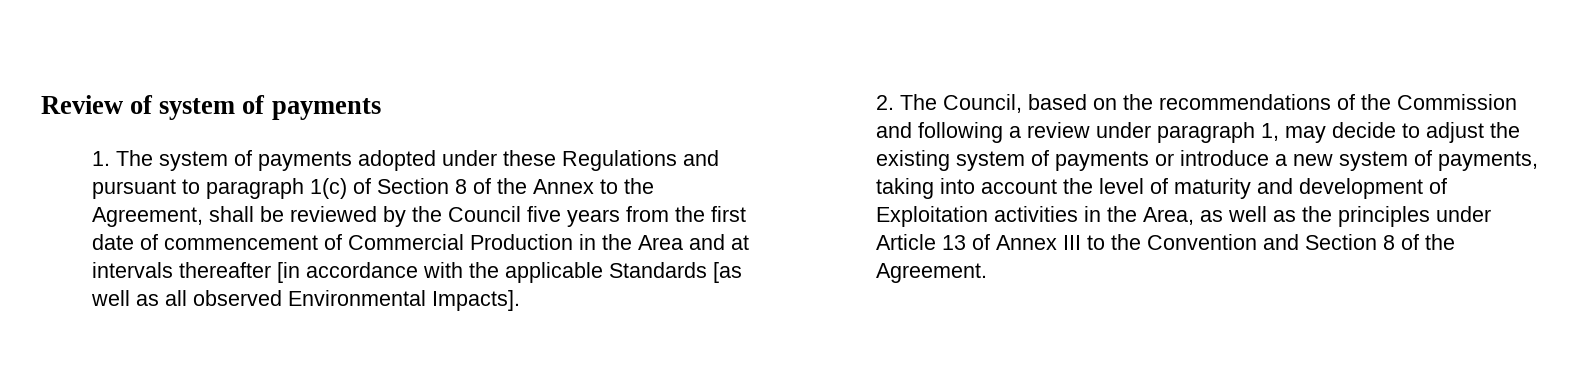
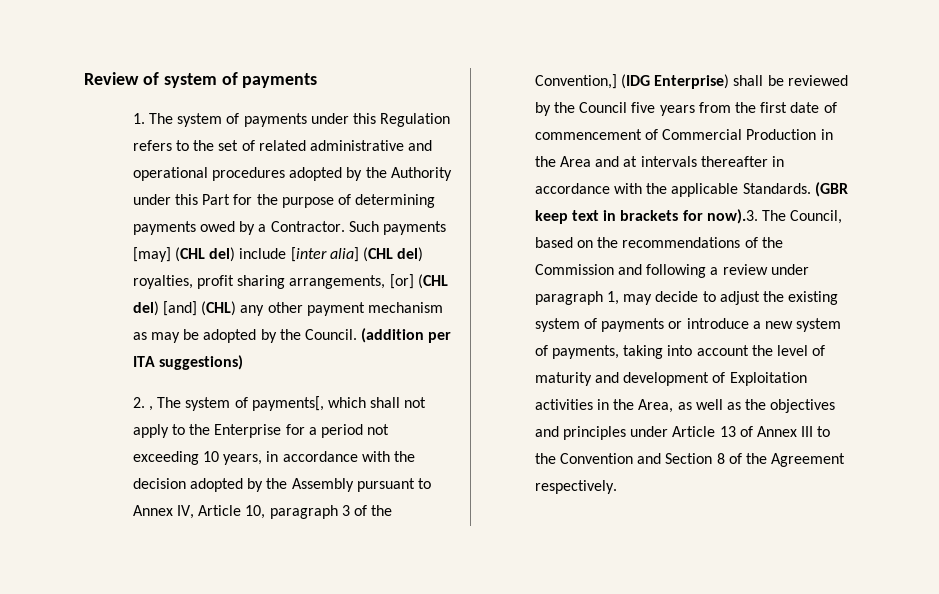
- 1. The system of payments adopted under these Regulations and pursuant to paragraph 1(c) of Section 8 of the Annex to the Agreement, shall be reviewed by the Council five years from the first date of commencement of Commercial Production in the Area and at intervals thereafter [in accordance with the applicable Standards [as well as all observed Environmental Impacts].
- 2. The Council, based on the recommendations of the Commission and following a review under paragraph 1, may decide to adjust the existing system of payments or introduce a new system of payments, taking into account the level of maturity and development of Exploitation activities in the Area, as well as the principles under Article 13 of Annex III to the Convention and Section 8 of the Agreement.
+ 1. The system of payments under this Regulation refers to the set of related administrative and operational procedures adopted by the Authority under this Part for the purpose of determining payments owed by a Contractor. Such payments [may] (CHL del) include [inter alia] (CHL del) royalties, profit sharing arrangements, [or] (CHL del) [and] (CHL) any other payment mechanism as may be adopted by the Council. (addition per ITA suggestions)
+ 2. , The system of payments[, which shall not apply to the Enterprise for a period not exceeding 10 years, in accordance with the decision adopted by the Assembly pursuant to Annex IV, Article 10, paragraph 3 of the Convention,] (IDG Enterprise) shall be reviewed by the Council five years from the first date of commencement of Commercial Production in the Area and at intervals thereafter in accordance with the applicable Standards. (GBR keep text in brackets for now).3. The Council, based on the recommendations of the Commission and following a review under paragraph 1, may decide to adjust the existing system of payments or introduce a new system of payments, taking into account the level of maturity and development of Exploitation activities in the Area, as well as the objectives and principles under Article 13 of Annex III to the Convention and Section 8 of the Agreement respectively.

